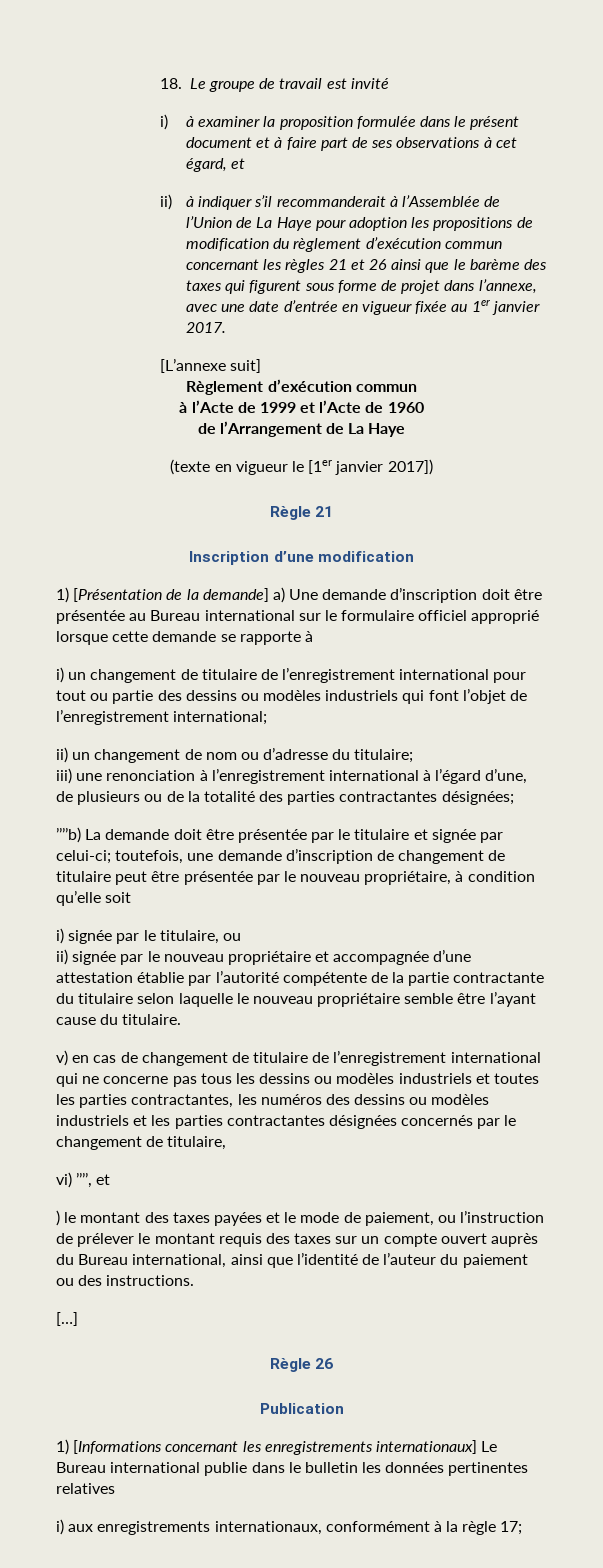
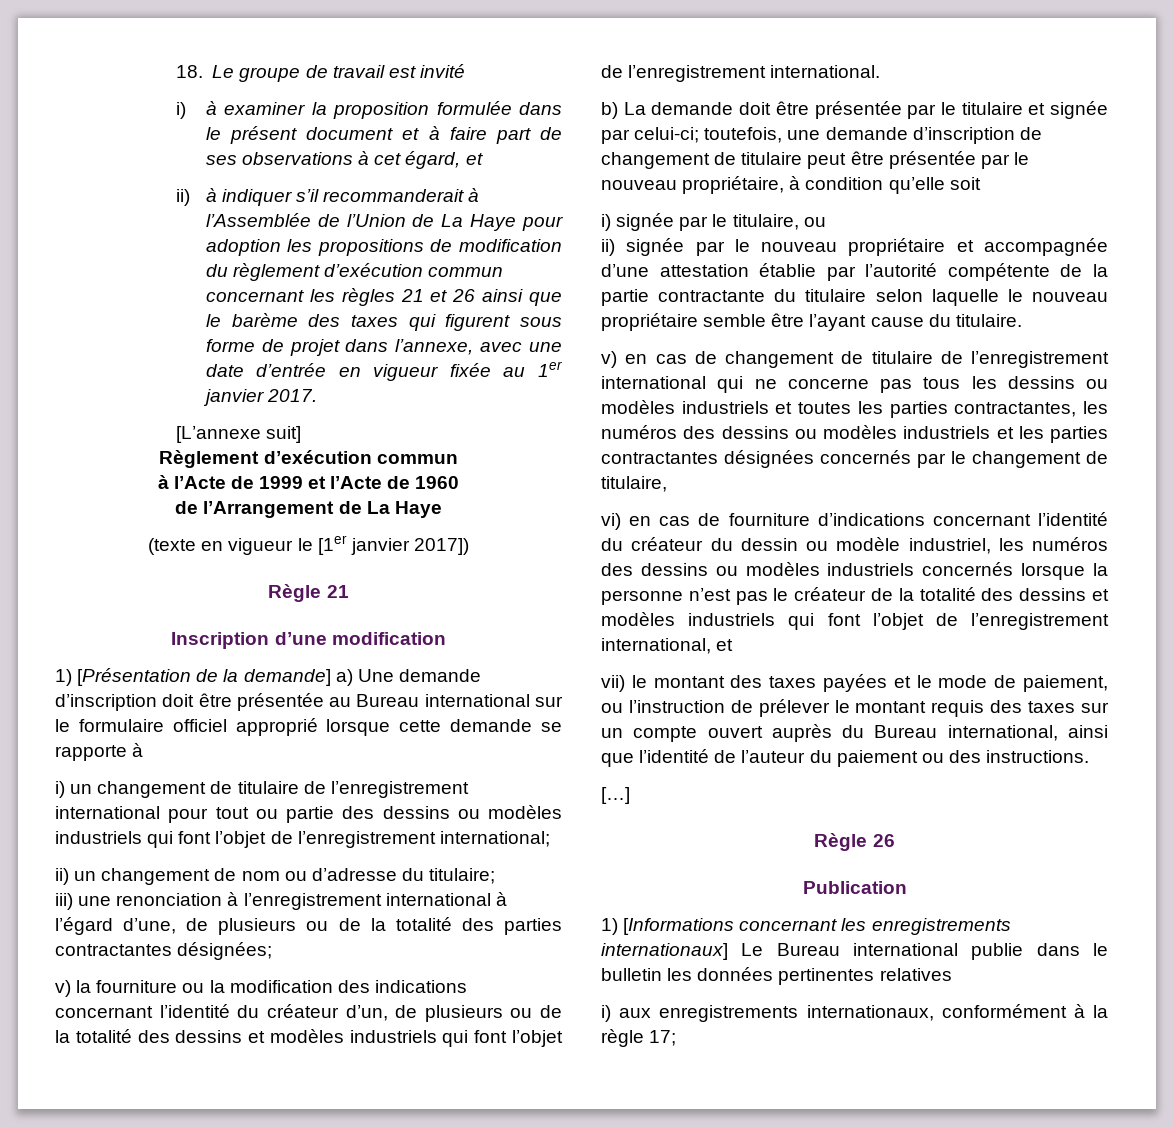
- ’’’’b) La demande doit être présentée par le titulaire et signée par celui-ci; toutefois, une demande d’inscription de changement de titulaire peut être présentée par le nouveau propriétaire, à condition qu’elle soit
+ v) la fourniture ou la modification des indications concernant l’identité du créateur d’un, de plusieurs ou de la totalité des dessins et modèles industriels qui font l’objet de l’enregistrement international.
+ b) La demande doit être présentée par le titulaire et signée par celui-ci; toutefois, une demande d’inscription de changement de titulaire peut être présentée par le nouveau propriétaire, à condition qu’elle soit
- vi) ’’’’, et
- ) le montant des taxes payées et le mode de paiement, ou l’instruction de prélever le montant requis des taxes sur un compte ouvert auprès du Bureau international, ainsi que l’identité de l’auteur du paiement ou des instructions.
+ vi) en cas de fourniture d’indications concernant l’identité du créateur du dessin ou modèle industriel, les numéros des dessins ou modèles industriels concernés lorsque la personne n’est pas le créateur de la totalité des dessins et modèles industriels qui font l’objet de l’enregistrement international, et
+ vii) le montant des taxes payées et le mode de paiement, ou l’instruction de prélever le montant requis des taxes sur un compte ouvert auprès du Bureau international, ainsi que l’identité de l’auteur du paiement ou des instructions.

